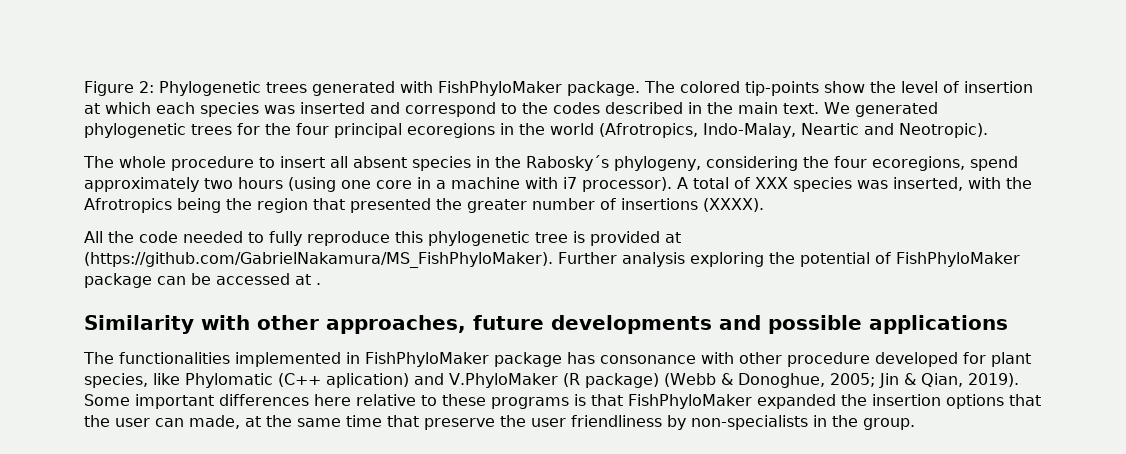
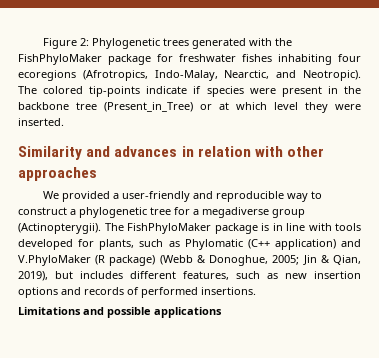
- Figure 2: Phylogenetic trees generated with FishPhyloMaker package. The colored tip-points show the level of insertion at which each species was inserted and correspond to the codes described in the main text. We generated phylogenetic trees for the four principal ecoregions in the world (Afrotropics, Indo-Malay, Neartic and Neotropic).
- The whole procedure to insert all absent species in the Rabosky´s phylogeny, considering the four ecoregions, spend approximately two hours (using one core in a machine with i7 processor). A total of XXX species was inserted, with the Afrotropics being the region that presented the greater number of insertions (XXXX).
- All the code needed to fully reproduce this phylogenetic tree is provided at (https://github.com/GabrielNakamura/MS_FishPhyloMaker). Further analysis exploring the potential of FishPhyloMaker package can be accessed at .
- Similarity with other approaches, future developments and possible applications
- The functionalities implemented in FishPhyloMaker package has consonance with other procedure developed for plant species, like Phylomatic (C++ aplication) and V.PhyloMaker (R package) (Webb & Donoghue, 2005; Jin & Qian, 2019). Some important differences here relative to these programs is that FishPhyloMaker expanded the insertion options that the user can made, at the same time that preserve the user friendliness by non-specialists in the group.
+ Figure 2: Phylogenetic trees generated with the FishPhyloMaker package for freshwater fishes inhabiting four ecoregions (Afrotropics, Indo-Malay, Nearctic, and Neotropic). The colored tip-points indicate if species were present in the backbone tree (Present_in_Tree) or at which level they were inserted.
+ Similarity and advances in relation with other approaches
+ We provided a user-friendly and reproducible way to construct a phylogenetic tree for a megadiverse group (Actinopterygii). The FishPhyloMaker package is in line with tools developed for plants, such as Phylomatic (C++ application) and V.PhyloMaker (R package) (Webb & Donoghue, 2005; Jin & Qian, 2019), but includes different features, such as new insertion options and records of performed insertions.
+ Limitations and possible applications

